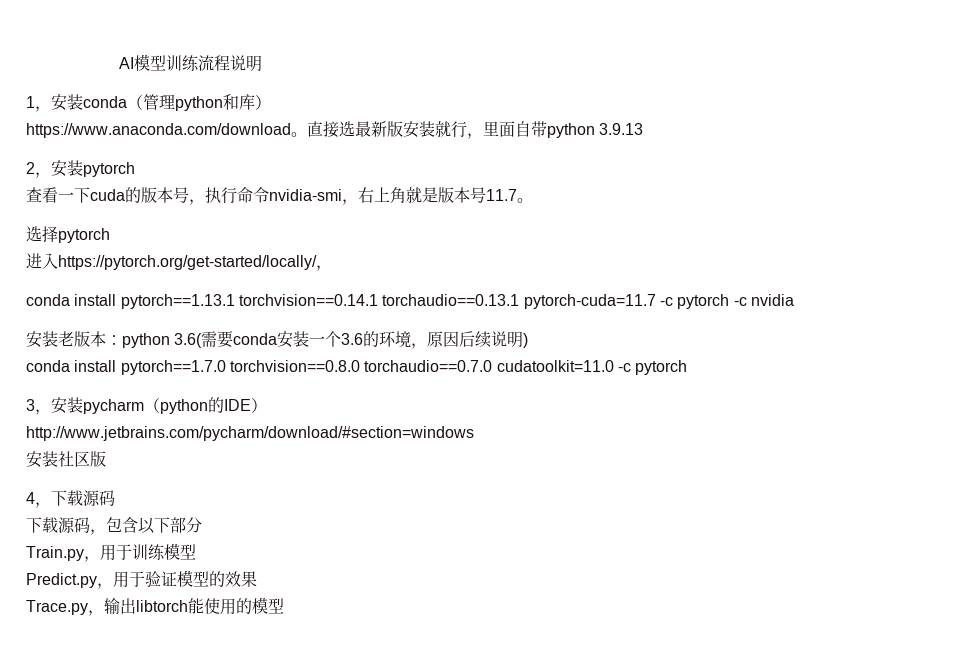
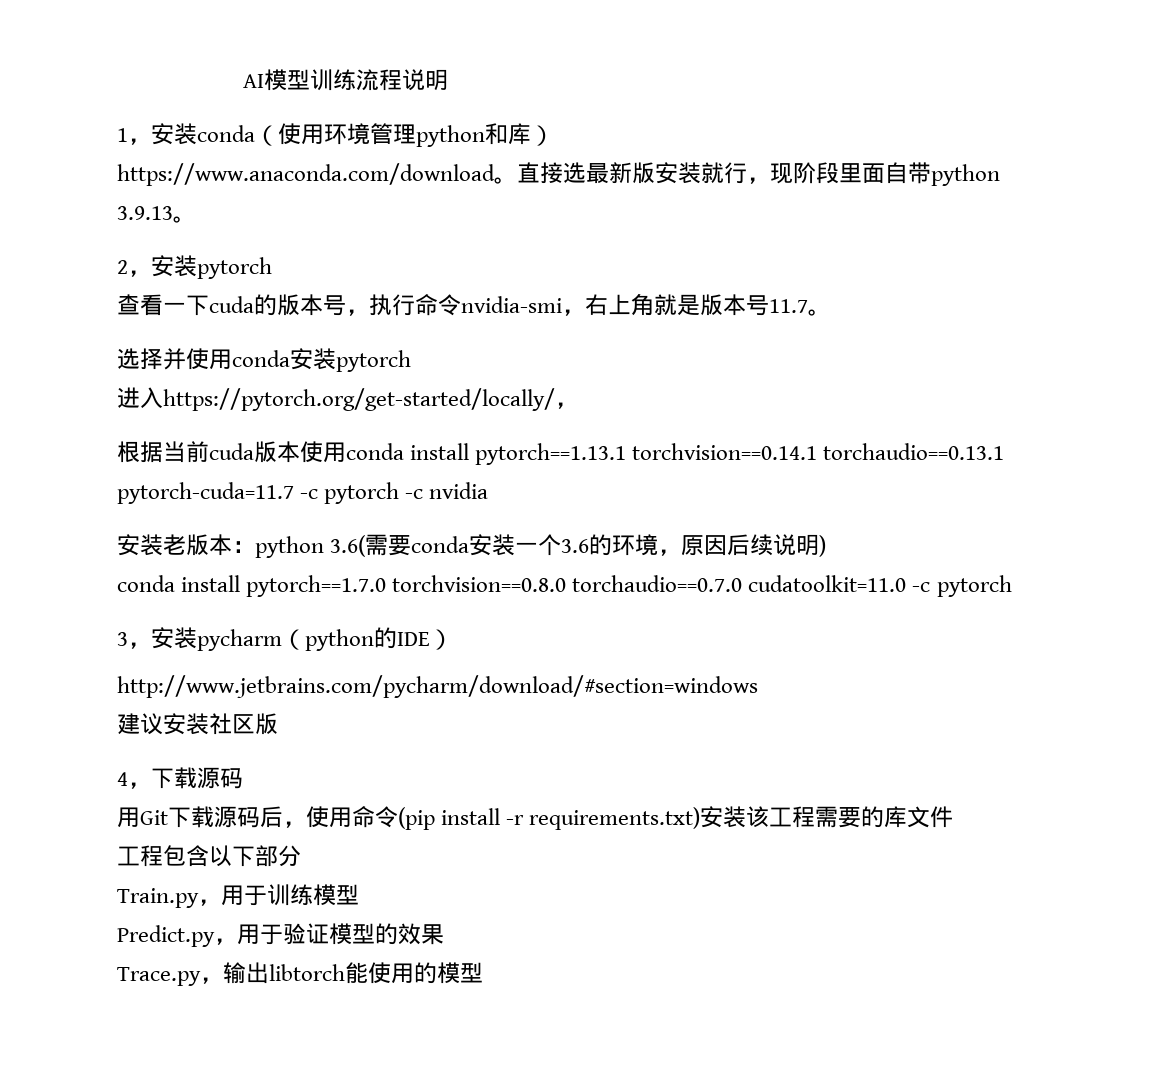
- 1，安装conda（管理python和库）
+ 1，安装conda（使用环境管理python和库）
- 直接选最新版安装就行，里面自带python 3.9.13
+ 直接选最新版安装就行，现阶段里面自带python 3.9.13。
- 选择pytorch
+ 选择并使用conda安装pytorch
- conda install pytorch==1.13.1 torchvision==0.14.1 torchaudio==0.13.1 pytorch-cuda=11.7 -c pytorch -c nvidia
+ 根据当前cuda版本使用conda install pytorch==1.13.1 torchvision==0.14.1 torchaudio==0.13.1 pytorch-cuda=11.7 -c pytorch -c nvidia
- 安装社区版
+ 建议安装社区版
- 下载源码，包含以下部分
+ 用Git下载源码后，使用命令(pip install -r requirements.txt)安装该工程需要的库文件
+ 工程包含以下部分

